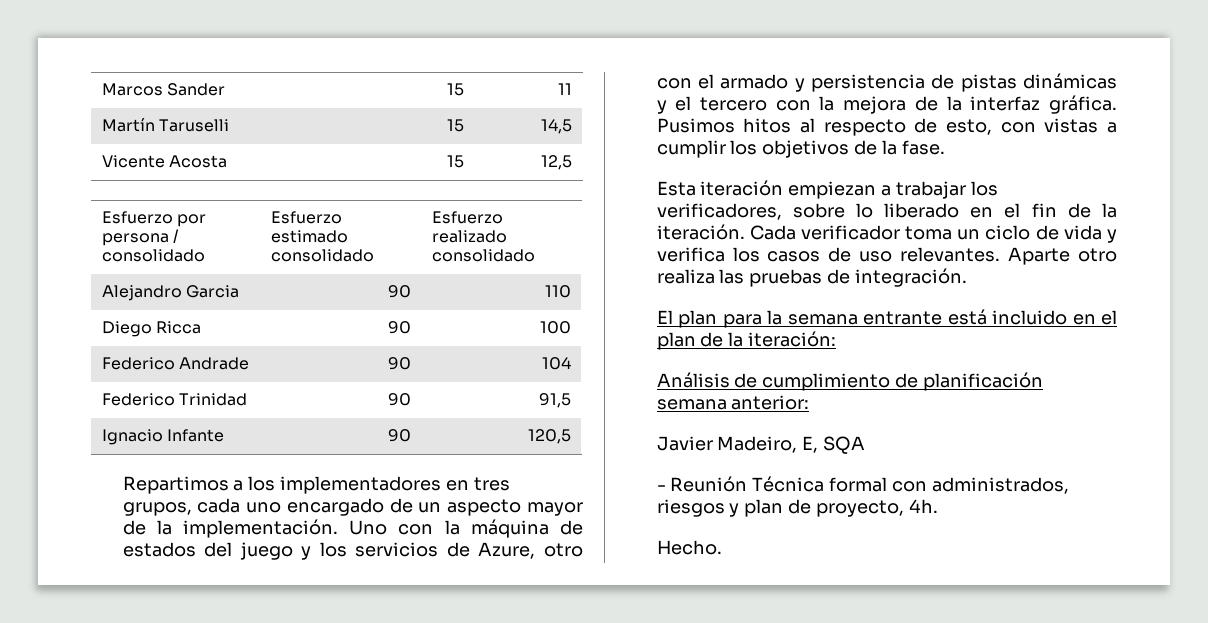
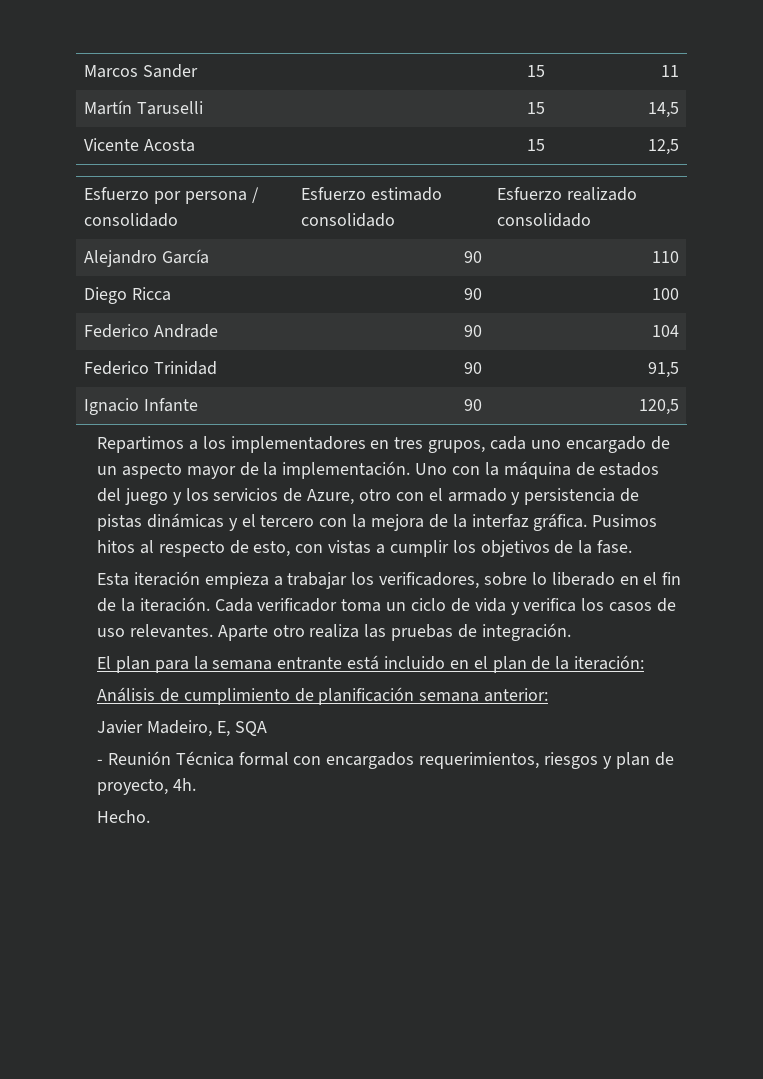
- Alejandro Garcia | 90 | 110
+ Alejandro García | 90 | 110
- Esta iteración empiezan a trabajar los verificadores, sobre lo liberado en el fin de la iteración.
+ Esta iteración empieza a trabajar los verificadores, sobre lo liberado en el fin de la iteración.
- - Reunión Técnica formal con administrados, riesgos y plan de proyecto, 4h.
+ - Reunión Técnica formal con encargados requerimientos, riesgos y plan de proyecto, 4h.

